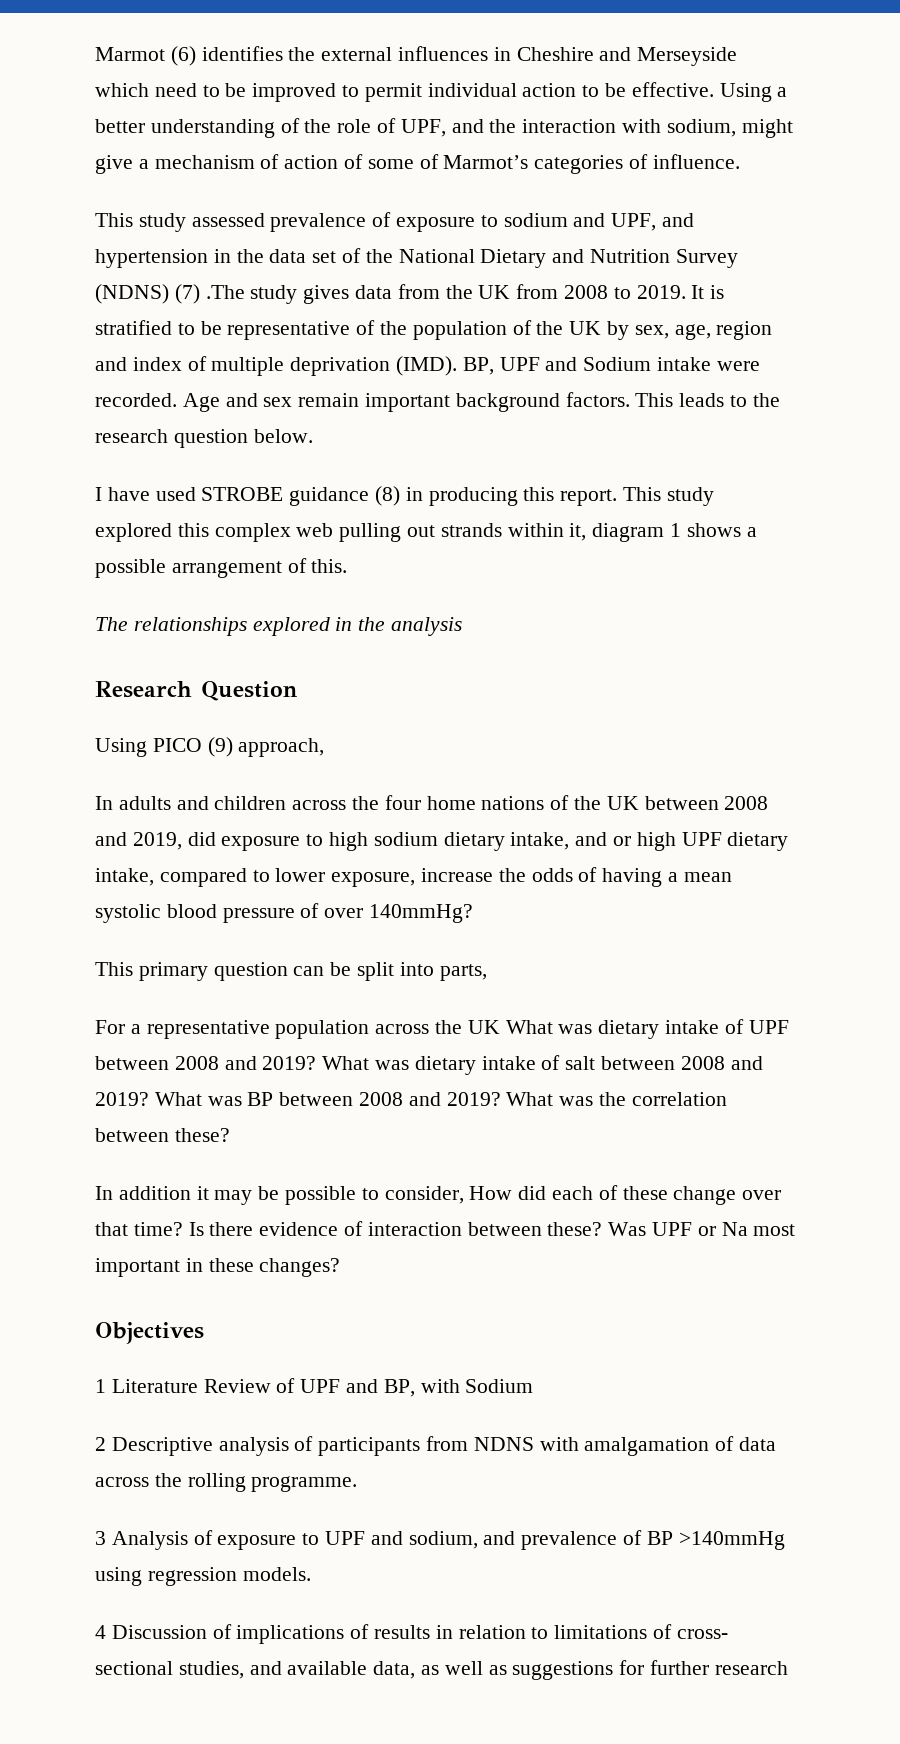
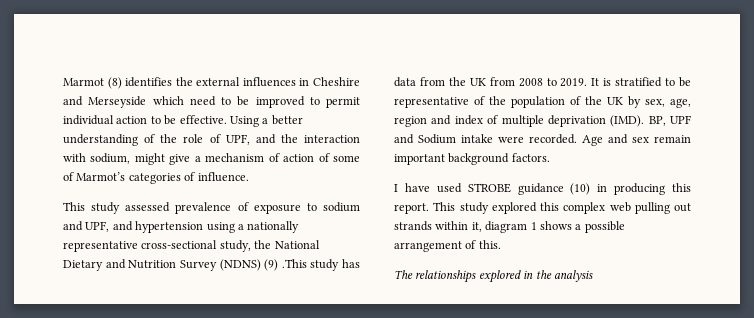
- Marmot (6) identifies the external influences in Cheshire and Merseyside which need to be improved to permit individual action to be effective.
+ Marmot (8) identifies the external influences in Cheshire and Merseyside which need to be improved to permit individual action to be effective.
- This study assessed prevalence of exposure to sodium and UPF, and hypertension in the data set of the National Dietary and Nutrition Survey (NDNS) (7) .The study gives data from the UK from 2008 to 2019.
+ This study assessed prevalence of exposure to sodium and UPF, and hypertension using a nationally representative cross-sectional study, the National Dietary and Nutrition Survey (NDNS) (9) .This study has data from the UK from 2008 to 2019.
- This leads to the research question below.
- I have used STROBE guidance (8) in producing this report.
+ I have used STROBE guidance (10) in producing this report.
- Research Question
- Using PICO (9) approach,
- In adults and children across the four home nations of the UK between 2008 and 2019, did exposure to high sodium dietary intake, and or high UPF dietary intake, compared to lower exposure, increase the odds of having a mean systolic blood pressure of over 140mmHg?
- This primary question can be split into parts,
- For a representative population across the UK What was dietary intake of UPF between 2008 and 2019? What was dietary intake of salt between 2008 and 2019? What was BP between 2008 and 2019? What was the correlation between these?
- In addition it may be possible to consider, How did each of these change over that time? Is there evidence of interaction between these? Was UPF or Na most important in these changes?
- Objectives
- 1 Literature Review of UPF and BP, with Sodium
- 2 Descriptive analysis of participants from NDNS with amalgamation of data across the rolling programme.
- 3 Analysis of exposure to UPF and sodium, and prevalence of BP >140mmHg using regression models.
- 4 Discussion of implications of results in relation to limitations of cross- sectional studies, and available data, as well as suggestions for further research

